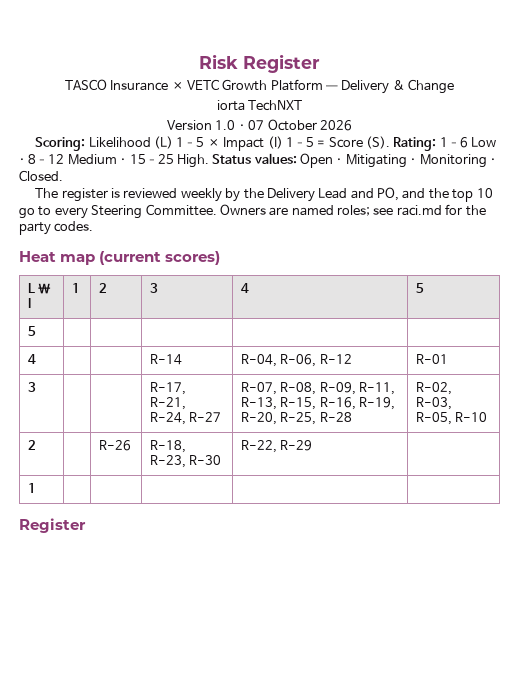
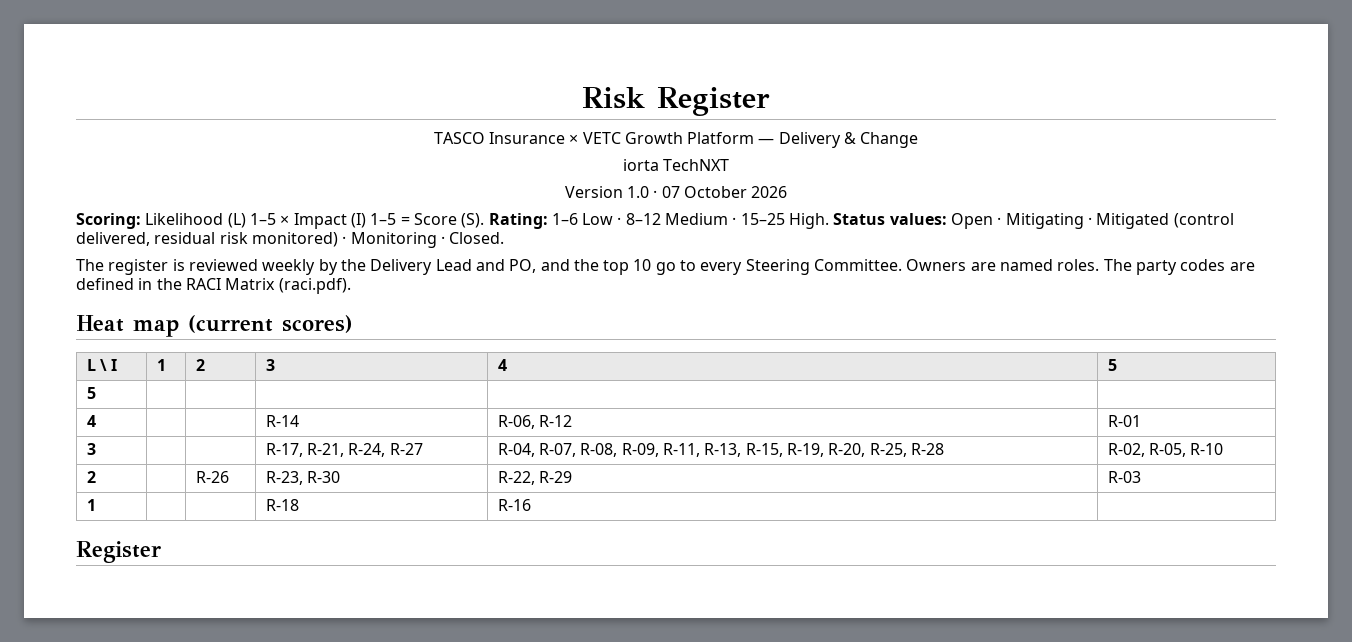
- Status values: Open · Mitigating · Monitoring · Closed.
+ Status values: Open · Mitigating · Mitigated (control delivered, residual risk monitored) · Monitoring · Closed.
- Owners are named roles; see raci.md for the party codes.
+ Owners are named roles. The party codes are defined in the RACI Matrix (raci.pdf).
- 4 | | | R-14 | R-04, R-06, R-12 | R-01
+ 4 | | | R-14 | R-06, R-12 | R-01
- 3 | | | R-17, R-21, R-24, R-27 | R-07, R-08, R-09, R-11, R-13, R-15, R-16, R-19, R-20, R-25, R-28 | R-02, R-03, R-05, R-10
+ 3 | | | R-17, R-21, R-24, R-27 | R-04, R-07, R-08, R-09, R-11, R-13, R-15, R-19, R-20, R-25, R-28 | R-02, R-05, R-10
- 2 | | R-26 | R-18, R-23, R-30 | R-22, R-29 |
- 1 | | | | |
+ 2 | | R-26 | R-23, R-30 | R-22, R-29 | R-03
+ 1 | | | R-18 | R-16 |

